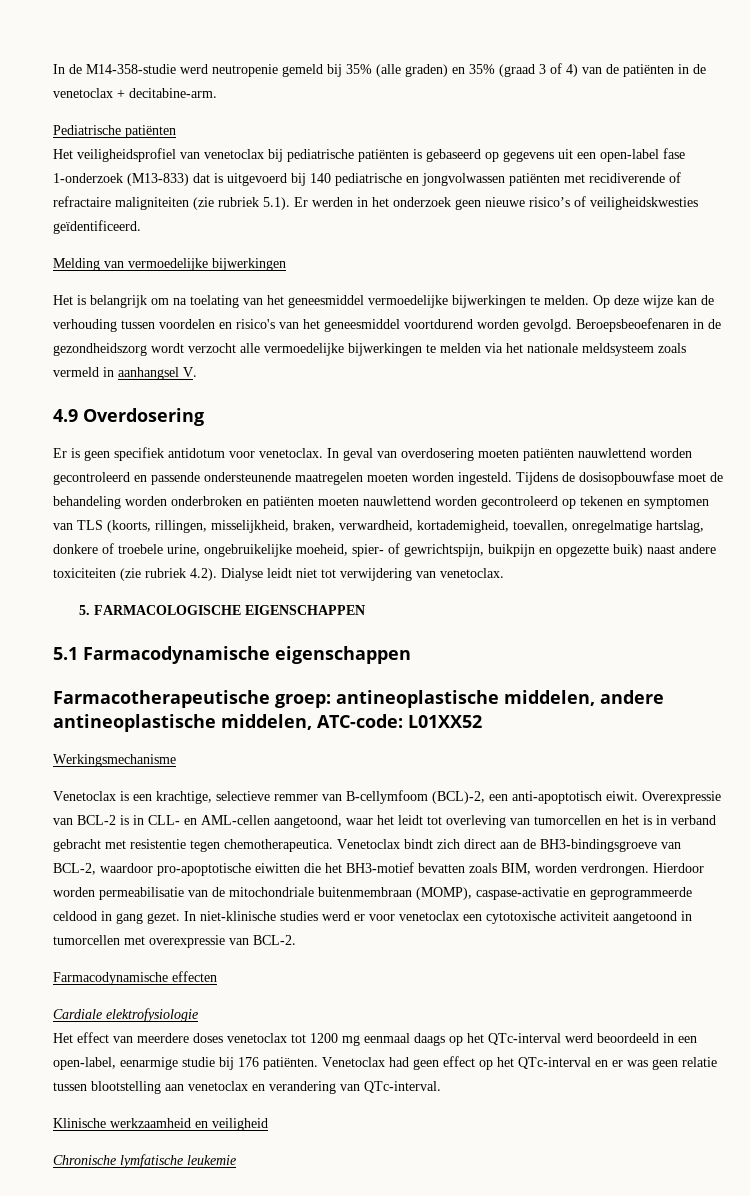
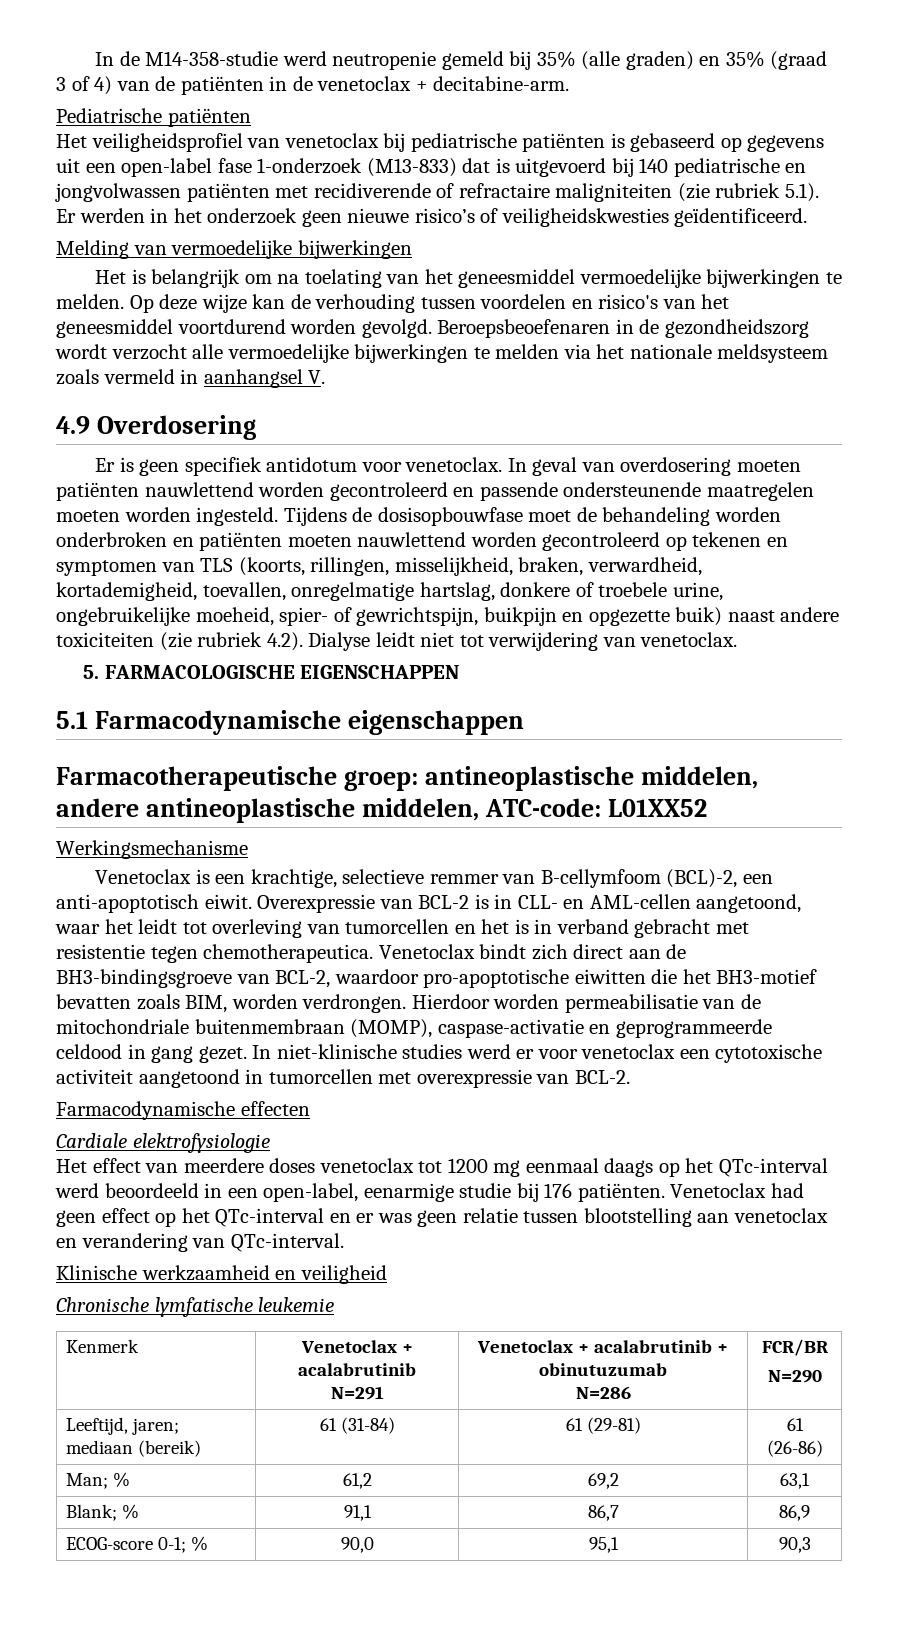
+ Kenmerk | Venetoclax + acalabrutinib
+ N=291 | Venetoclax + acalabrutinib + obinutuzumab
+ N=286 | FCR/BR
+ N=290
+ Leeftijd, jaren; mediaan (bereik) | 61 (31-84) | 61 (29-81) | 61 (26-86)
+ Man; % | 61,2 | 69,2 | 63,1
+ Blank; % | 91,1 | 86,7 | 86,9
+ ECOG-score 0-1; % | 90,0 | 95,1 | 90,3

